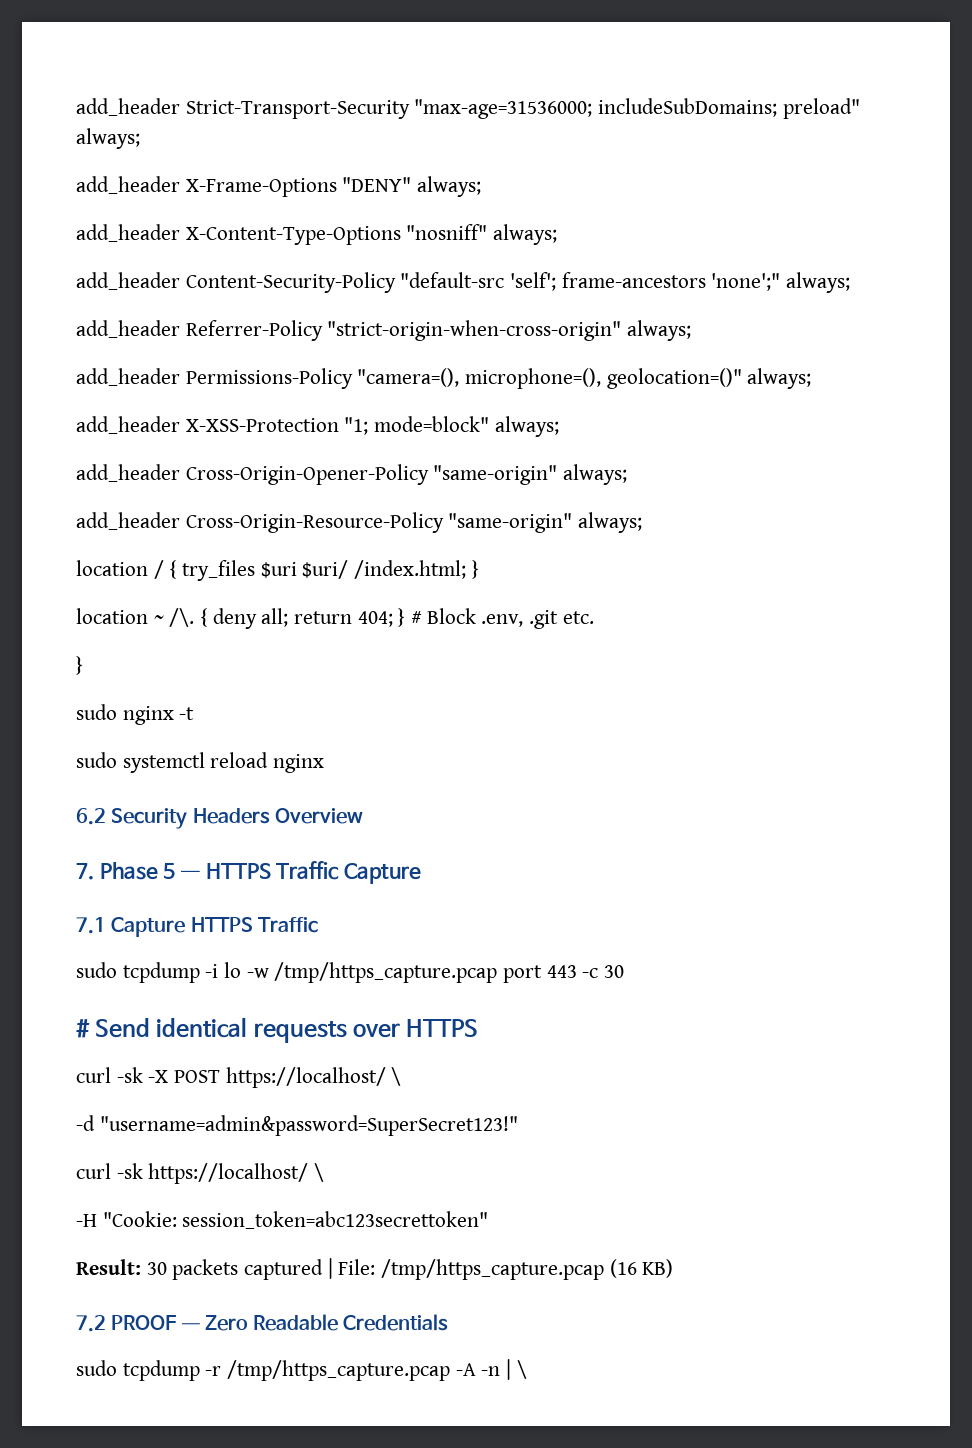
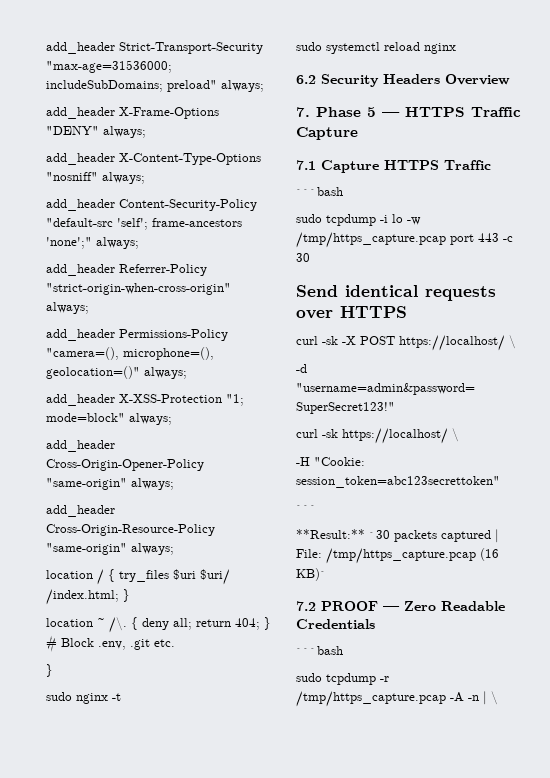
  7.1 Capture HTTPS Traffic
+ ```bash
- # Send identical requests over HTTPS
+ Send identical requests over HTTPS
- Result: 30 packets captured | File: /tmp/https_capture.pcap (16 KB)
+ ```
+ **Result:** `30 packets captured | File: /tmp/https_capture.pcap (16 KB)`
  7.2 PROOF — Zero Readable Credentials
+ ```bash

